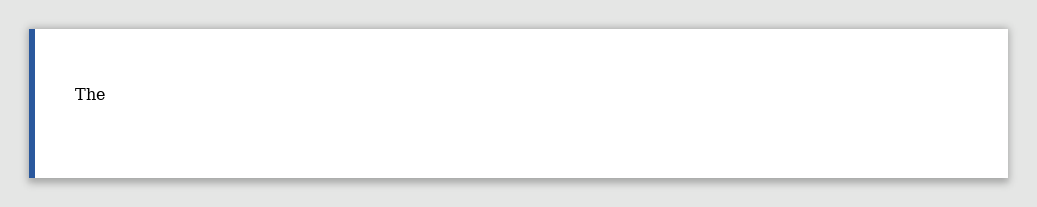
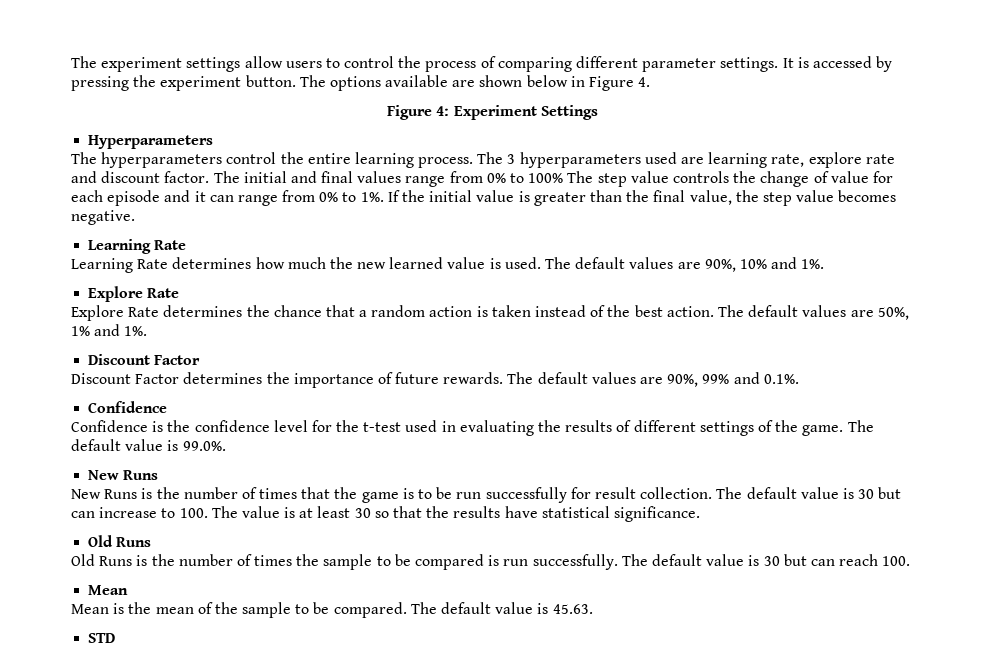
- The
+ The experiment settings allow users to control the process of comparing different parameter settings. It is accessed by pressing the experiment button. The options available are shown below in Figure 4.
+ Figure 4: Experiment Settings
+ Hyperparameters
+ The hyperparameters control the entire learning process. The 3 hyperparameters used are learning rate, explore rate and discount factor. The initial and final values range from 0% to 100% The step value controls the change of value for each episode and it can range from 0% to 1%. If the initial value is greater than the final value, the step value becomes negative.
+ Learning Rate
+ Learning Rate determines how much the new learned value is used. The default values are 90%, 10% and 1%.
+ Explore Rate
+ Explore Rate determines the chance that a random action is taken instead of the best action. The default values are 50%, 1% and 1%.
+ Discount Factor
+ Discount Factor determines the importance of future rewards. The default values are 90%, 99% and 0.1%.
+ Confidence
+ Confidence is the confidence level for the t-test used in evaluating the results of different settings of the game. The default value is 99.0%.
+ New Runs
+ New Runs is the number of times that the game is to be run successfully for result collection. The default value is 30 but can increase to 100. The value is at least 30 so that the results have statistical significance.
+ Old Runs
+ Old Runs is the number of times the sample to be compared is run successfully. The default value is 30 but can reach 100.
+ Mean
+ Mean is the mean of the sample to be compared. The default value is 45.63.
+ STD

